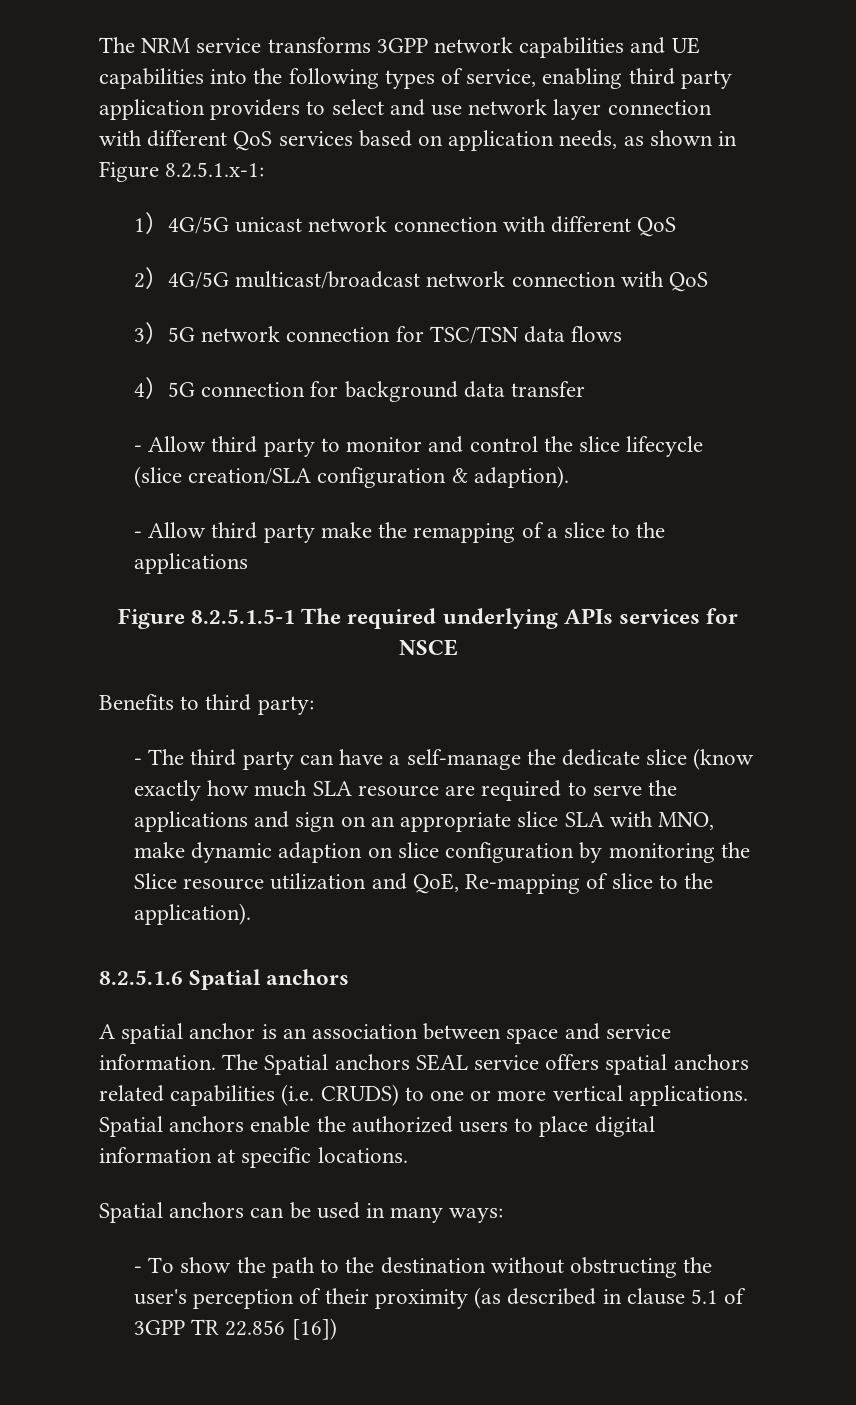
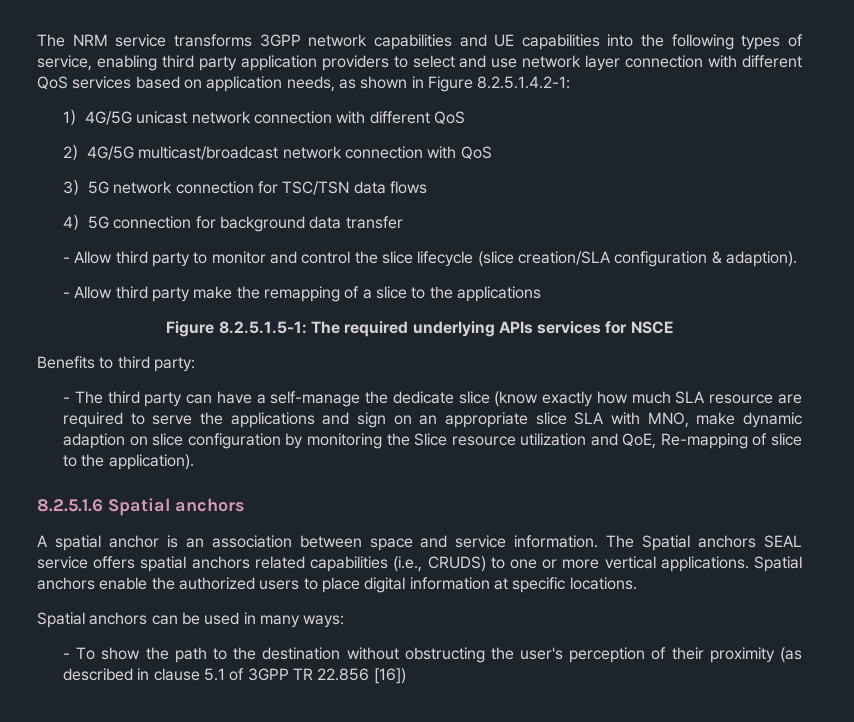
- The NRM service transforms 3GPP network capabilities and UE capabilities into the following types of service, enabling third party application providers to select and use network layer connection with different QoS services based on application needs, as shown in Figure 8.2.5.1.x-1:
+ The NRM service transforms 3GPP network capabilities and UE capabilities into the following types of service, enabling third party application providers to select and use network layer connection with different QoS services based on application needs, as shown in Figure 8.2.5.1.4.2-1:
- Figure 8.2.5.1.5-1 The required underlying APIs services for NSCE
+ Figure 8.2.5.1.5-1: The required underlying APIs services for NSCE
- The Spatial anchors SEAL service offers spatial anchors related capabilities (i.e. CRUDS) to one or more vertical applications.
+ The Spatial anchors SEAL service offers spatial anchors related capabilities (i.e., CRUDS) to one or more vertical applications.

